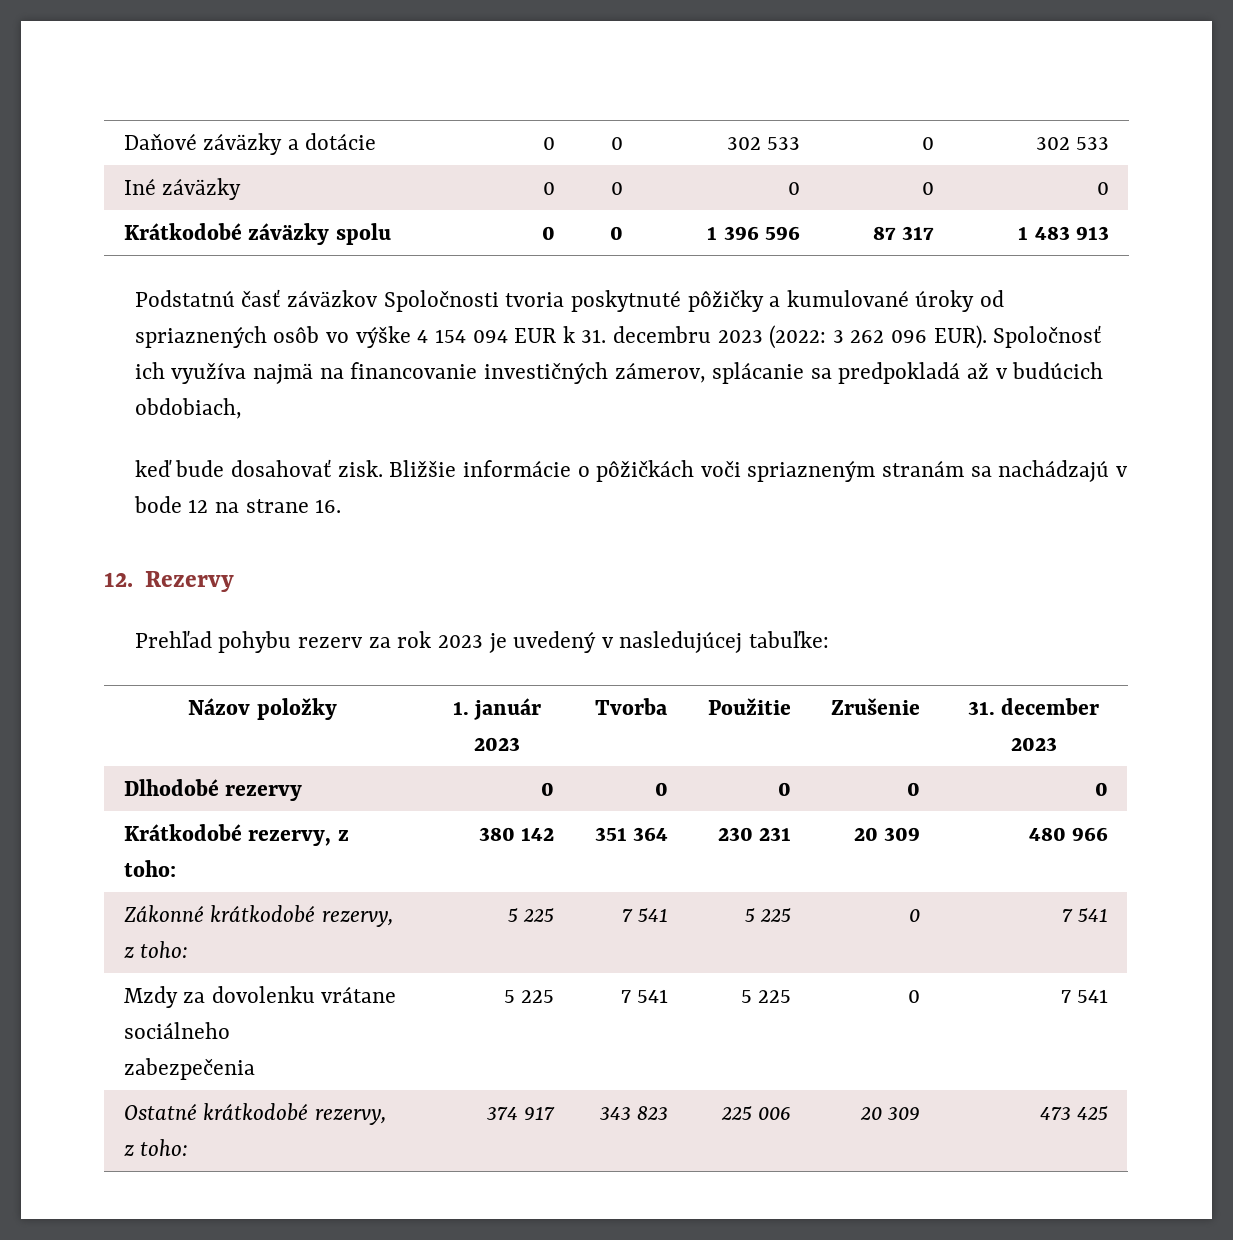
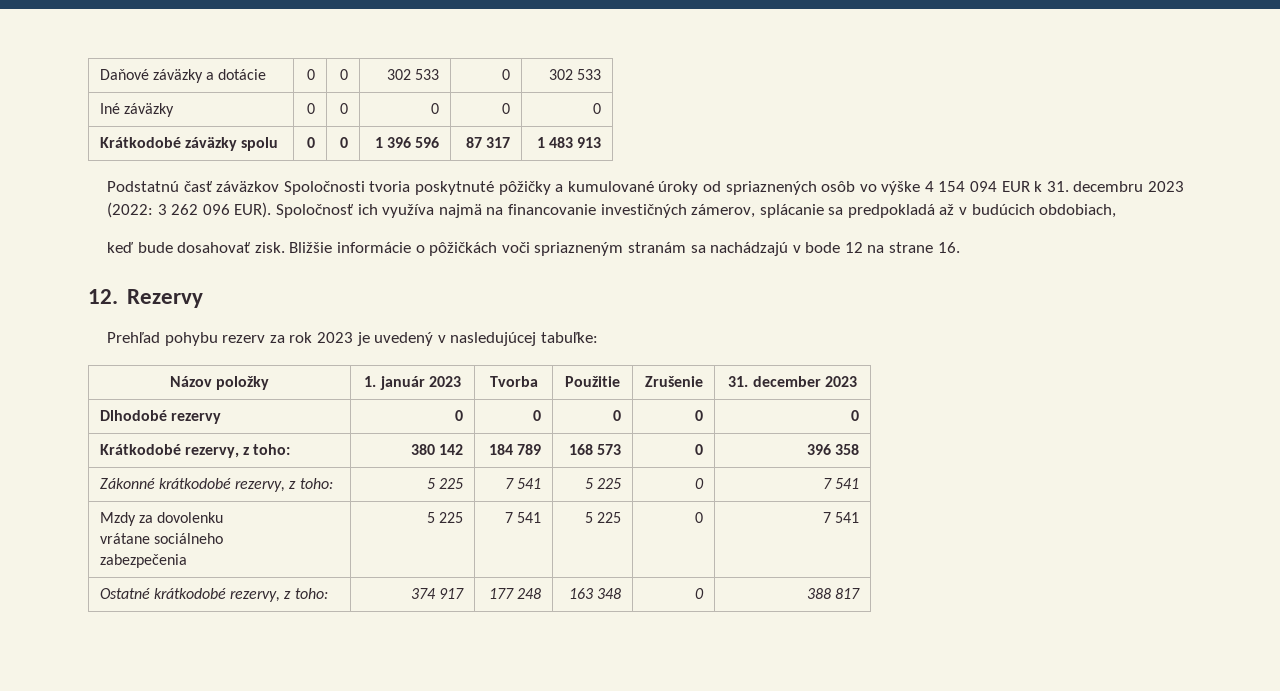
- Krátkodobé rezervy, z toho: | 380 142 | 351 364 | 230 231 | 20 309 | 480 966
+ Krátkodobé rezervy, z toho: | 380 142 | 184 789 | 168 573 | 0 | 396 358
- Mzdy za dovolenku vrátane sociálneho
+ Mzdy za dovolenku
+ vrátane sociálneho
- Ostatné krátkodobé rezervy, z toho: | 374 917 | 343 823 | 225 006 | 20 309 | 473 425
+ Ostatné krátkodobé rezervy, z toho: | 374 917 | 177 248 | 163 348 | 0 | 388 817

